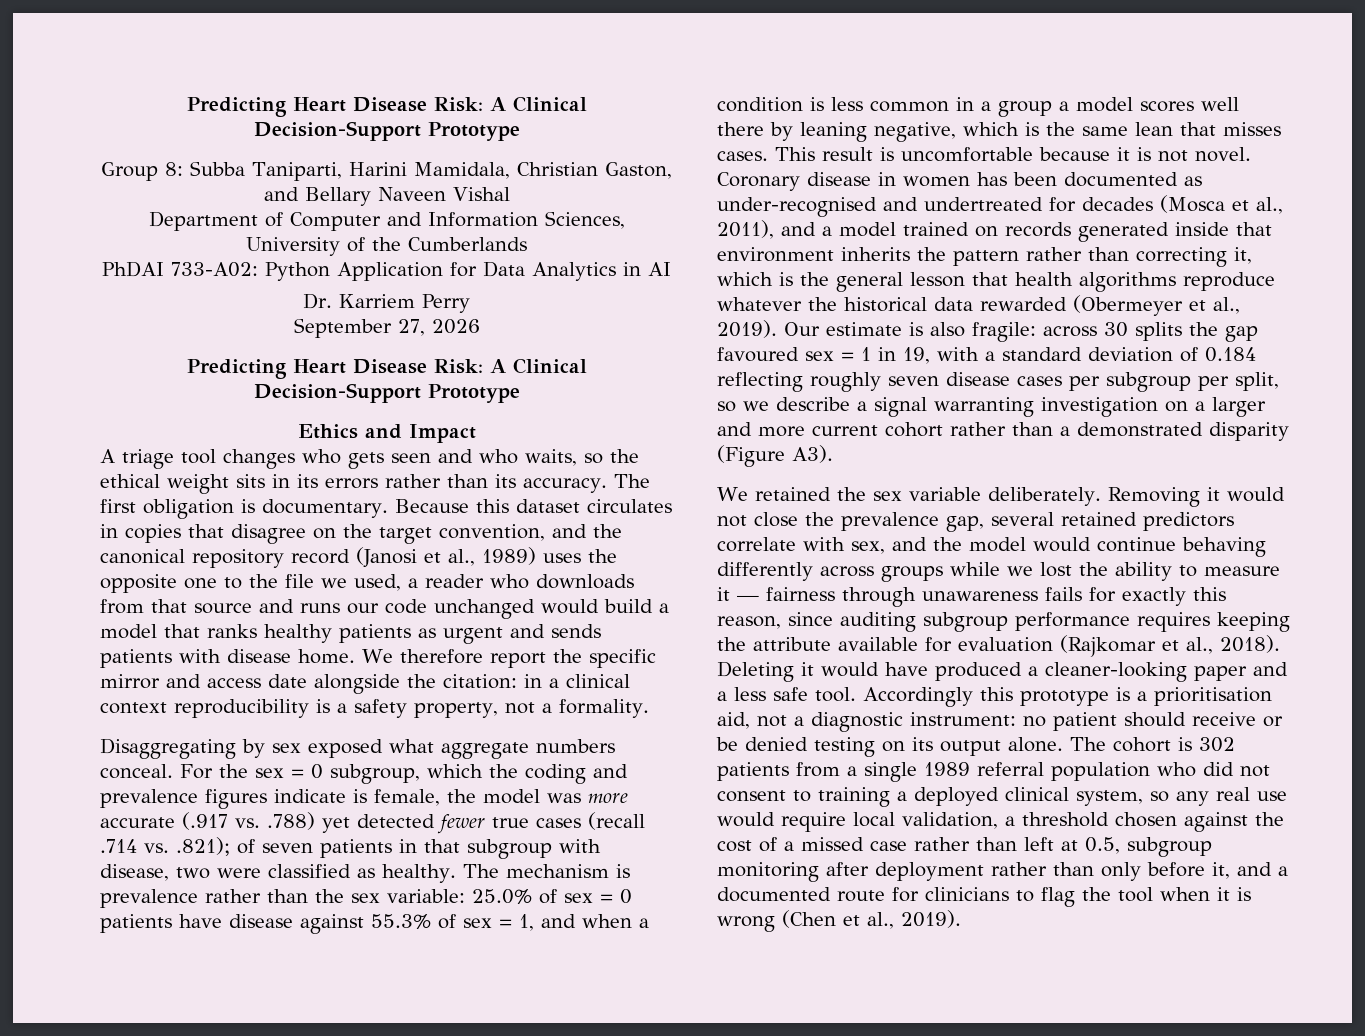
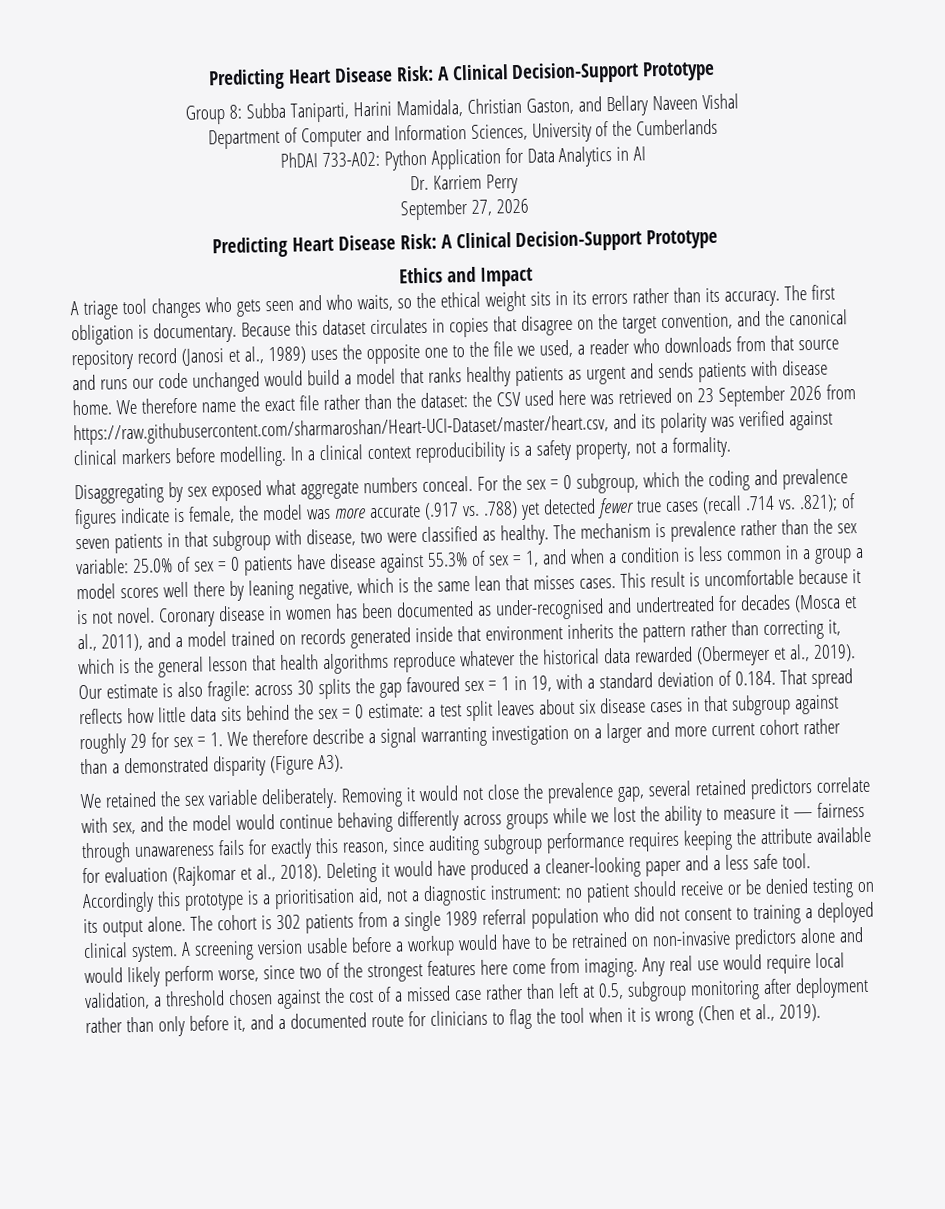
- We therefore report the specific mirror and access date alongside the citation: in a clinical context reproducibility is a safety property, not a formality.
+ We therefore name the exact file rather than the dataset: the CSV used here was retrieved on 23 September 2026 from https://raw.githubusercontent.com/sharmaroshan/Heart-UCI-Dataset/master/heart.csv, and its polarity was verified against clinical markers before modelling. In a clinical context reproducibility is a safety property, not a formality.
- Our estimate is also fragile: across 30 splits the gap favoured sex = 1 in 19, with a standard deviation of 0.184 reflecting roughly seven disease cases per subgroup per split, so we describe a signal warranting investigation on a larger and more current cohort rather than a demonstrated disparity (Figure A3).
+ Our estimate is also fragile: across 30 splits the gap favoured sex = 1 in 19, with a standard deviation of 0.184. That spread reflects how little data sits behind the sex = 0 estimate: a test split leaves about six disease cases in that subgroup against roughly 29 for sex = 1. We therefore describe a signal warranting investigation on a larger and more current cohort rather than a demonstrated disparity (Figure A3).
- The cohort is 302 patients from a single 1989 referral population who did not consent to training a deployed clinical system, so any real use would require local validation, a threshold chosen against the cost of a missed case rather than left at 0.5, subgroup monitoring after deployment rather than only before it, and a documented route for clinicians to flag the tool when it is wrong (Chen et al., 2019).
+ The cohort is 302 patients from a single 1989 referral population who did not consent to training a deployed clinical system. A screening version usable before a workup would have to be retrained on non-invasive predictors alone and would likely perform worse, since two of the strongest features here come from imaging. Any real use would require local validation, a threshold chosen against the cost of a missed case rather than left at 0.5, subgroup monitoring after deployment rather than only before it, and a documented route for clinicians to flag the tool when it is wrong (Chen et al., 2019).

